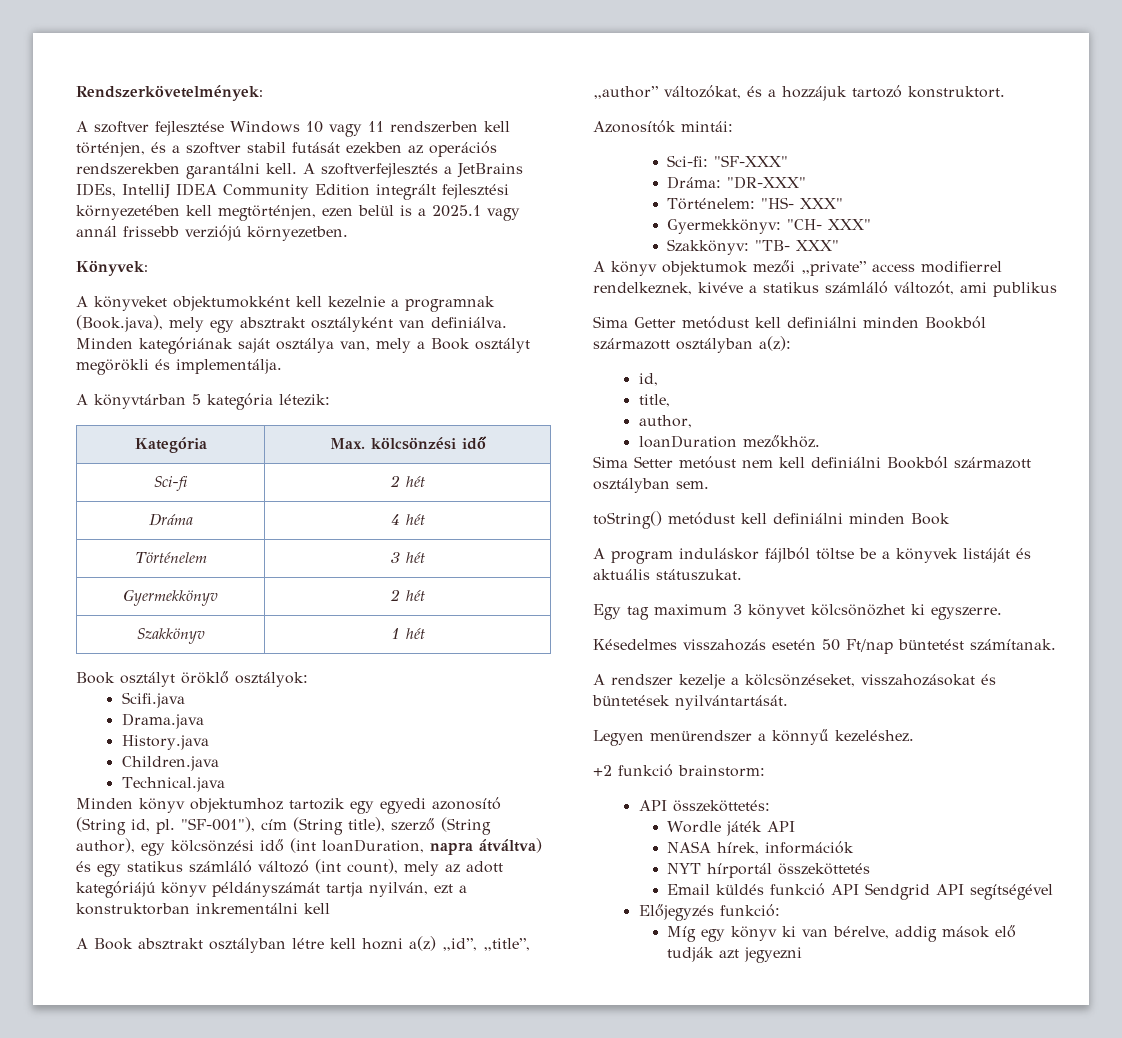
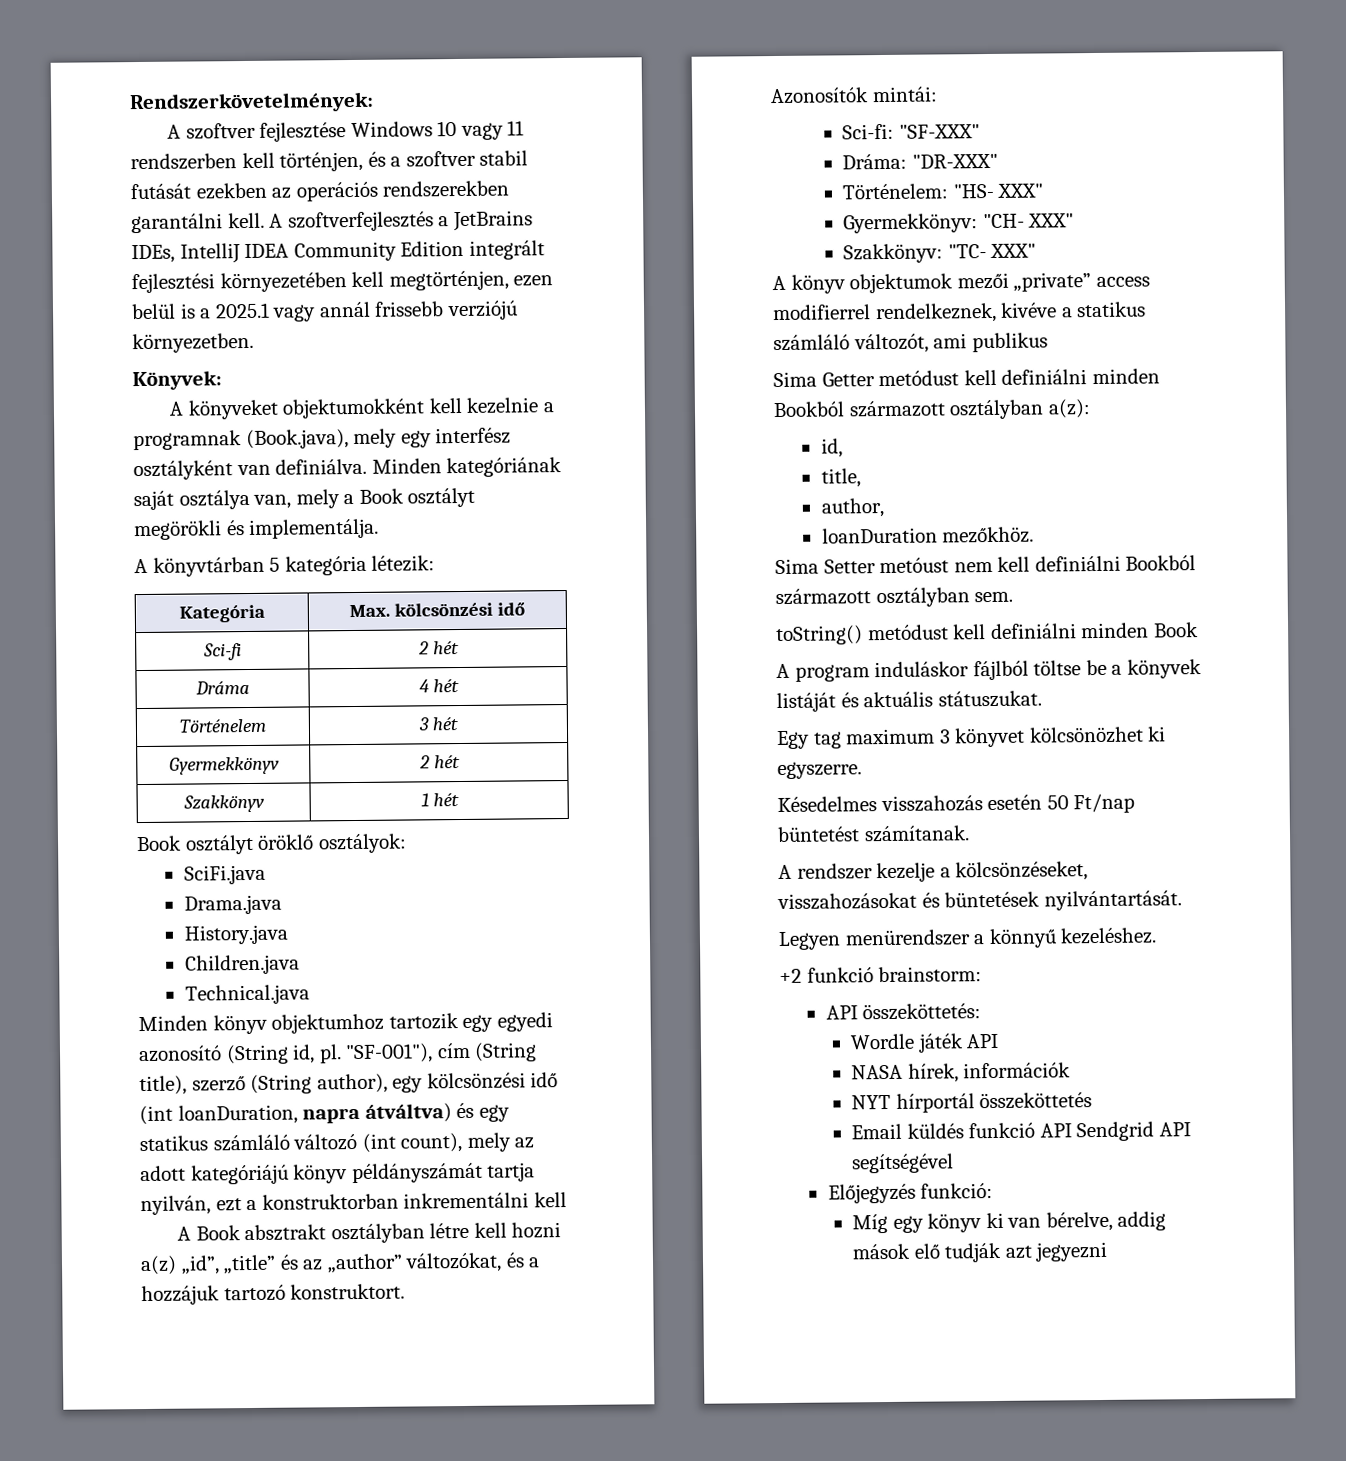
- A könyveket objektumokként kell kezelnie a programnak (Book.java), mely egy absztrakt osztályként van definiálva.
+ A könyveket objektumokként kell kezelnie a programnak (Book.java), mely egy interfész osztályként van definiálva.
- Scifi.java
+ SciFi.java
- A Book absztrakt osztályban létre kell hozni a(z) „id”, „title”, „author” változókat, és a hozzájuk tartozó konstruktort.
+ A Book absztrakt osztályban létre kell hozni a(z) „id”, „title” és az „author” változókat, és a hozzájuk tartozó konstruktort.
- Szakkönyv: "TB- XXX"
+ Szakkönyv: "TC- XXX"

